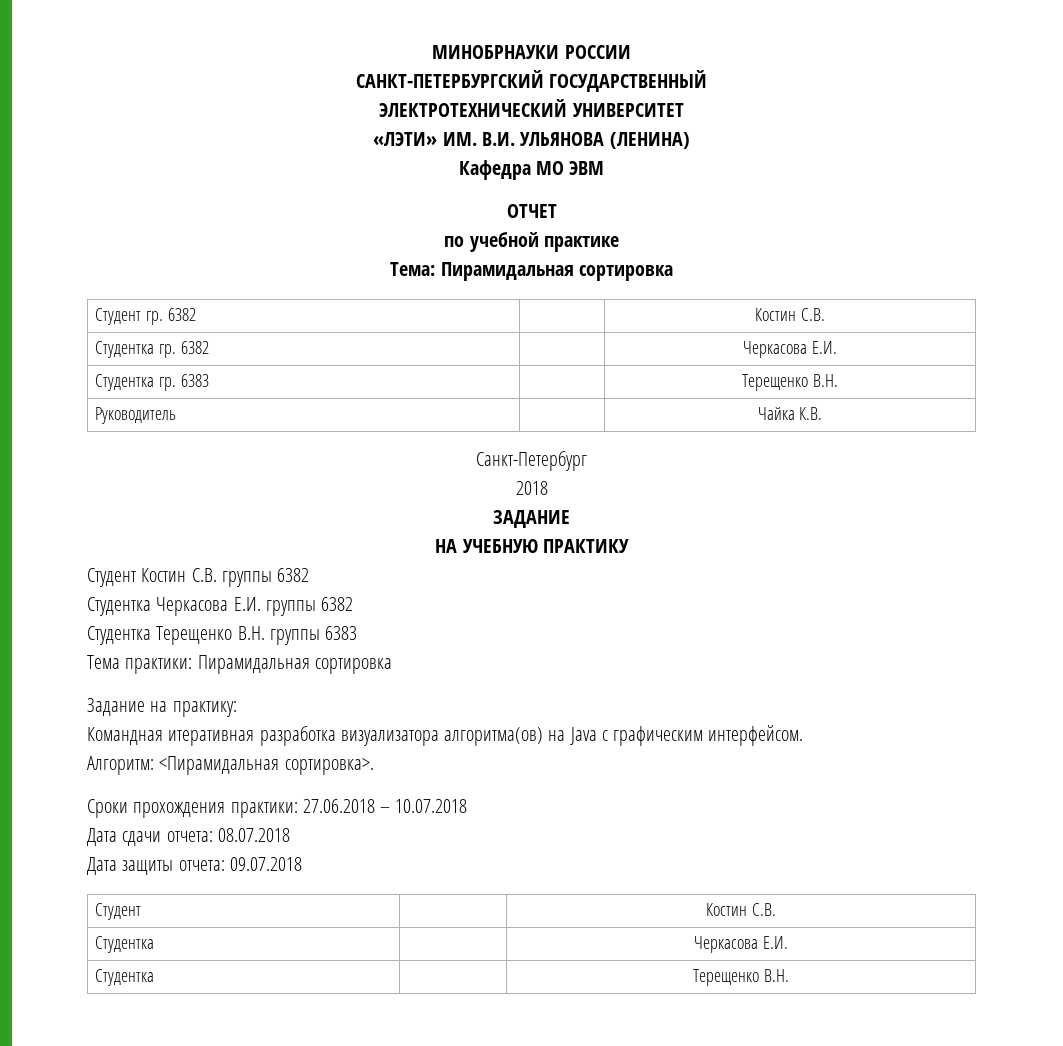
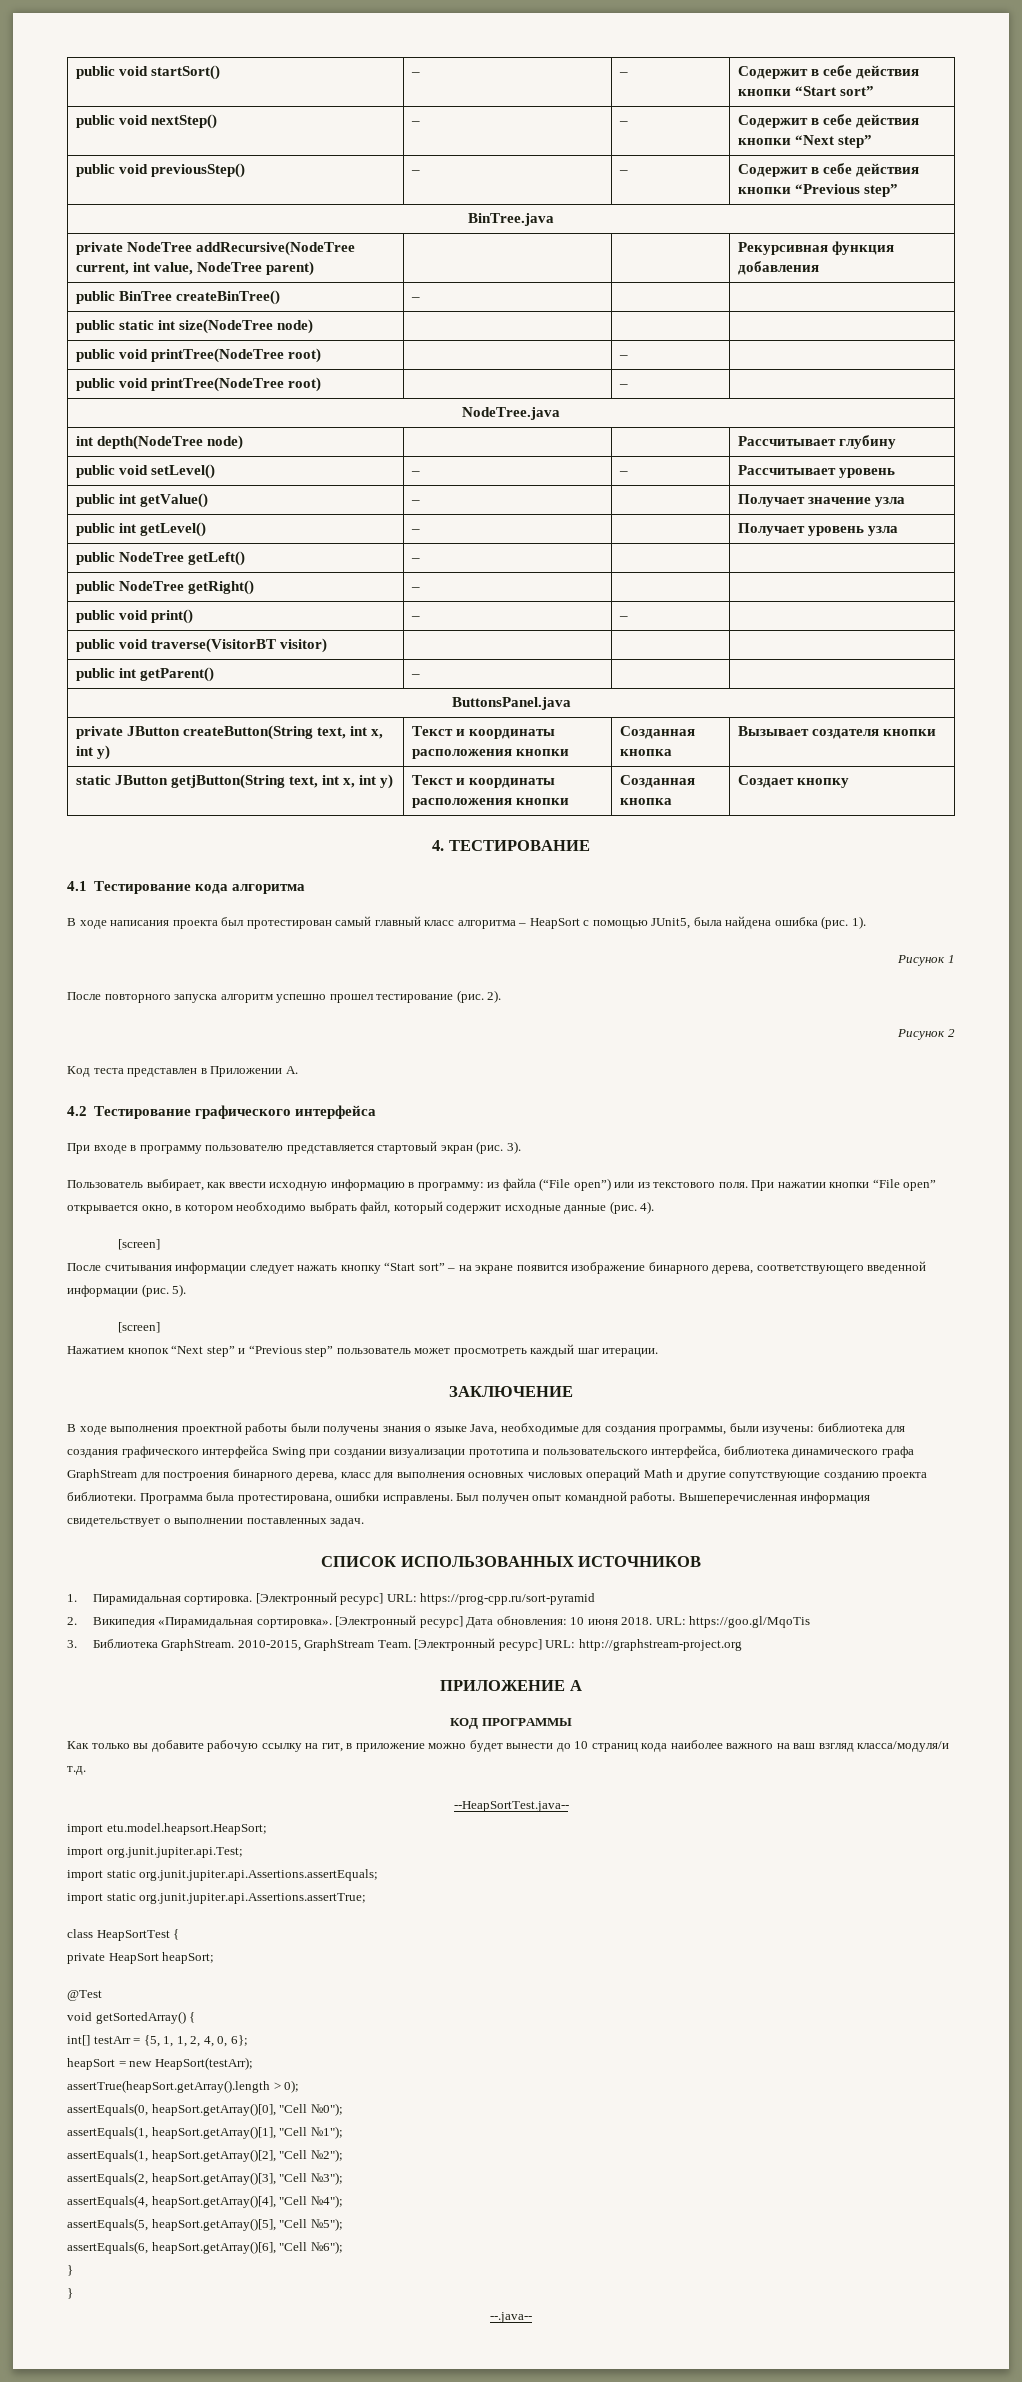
- МИНОБРНАУКИ РОССИИ
- САНКТ-ПЕТЕРБУРГСКИЙ ГОСУДАРСТВЕННЫЙ
- ЭЛЕКТРОТЕХНИЧЕСКИЙ УНИВЕРСИТЕТ
- «ЛЭТИ» ИМ. В.И. УЛЬЯНОВА (ЛЕНИНА)
- Кафедра МО ЭВМ
- ОТЧЕТ
- по учебной практике
- Тема: Пирамидальная сортировка
- Студент гр. 6382 | | Костин С.В.
- Студентка гр. 6382 | | Черкасова Е.И.
- Студентка гр. 6383 | | Терещенко В.Н.
- Руководитель | | Чайка К.В.
- Санкт-Петербург
- 2018
- ЗАДАНИЕ
- НА УЧЕБНУЮ ПРАКТИКУ
- Студент Костин С.В. группы 6382
- Студентка Черкасова Е.И. группы 6382
- Студентка Терещенко В.Н. группы 6383
- Тема практики: Пирамидальная сортировка
- Задание на практику:
- Командная итеративная разработка визуализатора алгоритма(ов) на Java с графическим интерфейсом.
- Алгоритм: <Пирамидальная сортировка>.
- Сроки прохождения практики: 27.06.2018 – 10.07.2018
- Дата сдачи отчета: 08.07.2018
- Дата защиты отчета: 09.07.2018
- Студент | | Костин С.В.
- Студентка | | Черкасова Е.И.
- Студентка | | Терещенко В.Н.
+ public void startSort() | – | – | Содержит в себе действия кнопки “Start sort”
+ public void nextStep() | – | – | Содержит в себе действия кнопки “Next step”
+ public void previousStep() | – | – | Содержит в себе действия кнопки “Previous step”
+ BinTree.java
+ private NodeTree addRecursive(NodeTree current, int value, NodeTree parent) | | | Рекурсивная функция добавления
+ public BinTree createBinTree() | – | |
+ public static int size(NodeTree node) | | |
+ public void printTree(NodeTree root) | | – |
+ public void printTree(NodeTree root) | | – |
+ NodeTree.java
+ int depth(NodeTree node) | | | Рассчитывает глубину
+ public void setLevel() | – | – | Рассчитывает уровень
+ public int getValue() | – | | Получает значение узла
+ public int getLevel() | – | | Получает уровень узла
+ public NodeTree getLeft() | – | |
+ public NodeTree getRight() | – | |
+ public void print() | – | – |
+ public void traverse(VisitorBT visitor) | | |
+ public int getParent() | – | |
+ ButtonsPanel.java
+ private JButton createButton(String text, int x, int y) | Текст и координаты расположения кнопки | Созданная кнопка | Вызывает создателя кнопки
+ static JButton getjButton(String text, int x, int y) | Текст и координаты расположения кнопки | Созданная кнопка | Создает кнопку
+ 4. ТЕСТИРОВАНИЕ
+ 4.1 Тестирование кода алгоритма
+ В ходе написания проекта был протестирован самый главный класс алгоритма – HeapSort с помощью JUnit5, была найдена ошибка (рис. 1).
+ Рисунок 1
+ После повторного запуска алгоритм успешно прошел тестирование (рис. 2).
+ Рисунок 2
+ Код теста представлен в Приложении А.
+ 4.2 Тестирование графического интерфейса
+ При входе в программу пользователю представляется стартовый экран (рис. 3).
+ Пользователь выбирает, как ввести исходную информацию в программу: из файла (“File open”) или из текстового поля. При нажатии кнопки “File open” открывается окно, в котором необходимо выбрать файл, который содержит исходные данные (рис. 4).
+ [screen]
+ После считывания информации следует нажать кнопку “Start sort” – на экране появится изображение бинарного дерева, соответствующего введенной информации (рис. 5).
+ [screen]
+ Нажатием кнопок “Next step” и “Previous step” пользователь может просмотреть каждый шаг итерации.
+ ЗАКЛЮЧЕНИЕ
+ В ходе выполнения проектной работы были получены знания о языке Java, необходимые для создания программы, были изучены: библиотека для создания графического интерфейса Swing при создании визуализации прототипа и пользовательского интерфейса, библиотека динамического графа GraphStream для построения бинарного дерева, класс для выполнения основных числовых операций Math и другие сопутствующие созданию проекта библиотеки. Программа была протестирована, ошибки исправлены. Был получен опыт командной работы. Вышеперечисленная информация свидетельствует о выполнении поставленных задач.
+ СПИСОК ИСПОЛЬЗОВАННЫХ ИСТОЧНИКОВ
+ 1. Пирамидальная сортировка. [Электронный ресурс] URL: https://prog-cpp.ru/sort-pyramid
+ 2. Википедия «Пирамидальная сортировка». [Электронный ресурс] Дата обновления: 10 июня 2018. URL: https://goo.gl/MqoTis
+ 3. Библиотека GraphStream. 2010-2015, GraphStream Team. [Электронный ресурс] URL: http://graphstream-project.org
+ ПРИЛОЖЕНИЕ А
+ КОД ПРОГРАММЫ
+ Как только вы добавите рабочую ссылку на гит, в приложение можно будет вынести до 10 страниц кода наиболее важного на ваш взгляд класса/модуля/и т.д.
+ --HeapSortTest.java--
+ import etu.model.heapsort.HeapSort;
+ import org.junit.jupiter.api.Test;
+ import static org.junit.jupiter.api.Assertions.assertEquals;
+ import static org.junit.jupiter.api.Assertions.assertTrue;
+ class HeapSortTest {
+ private HeapSort heapSort;
+ @Test
+ void getSortedArray() {
+ int[] testArr = {5, 1, 1, 2, 4, 0, 6};
+ heapSort = new HeapSort(testArr);
+ assertTrue(heapSort.getArray().length > 0);
+ assertEquals(0, heapSort.getArray()[0], "Cell №0");
+ assertEquals(1, heapSort.getArray()[1], "Cell №1");
+ assertEquals(1, heapSort.getArray()[2], "Cell №2");
+ assertEquals(2, heapSort.getArray()[3], "Cell №3");
+ assertEquals(4, heapSort.getArray()[4], "Cell №4");
+ assertEquals(5, heapSort.getArray()[5], "Cell №5");
+ assertEquals(6, heapSort.getArray()[6], "Cell №6");
+ }
+ }
+ --.java--

